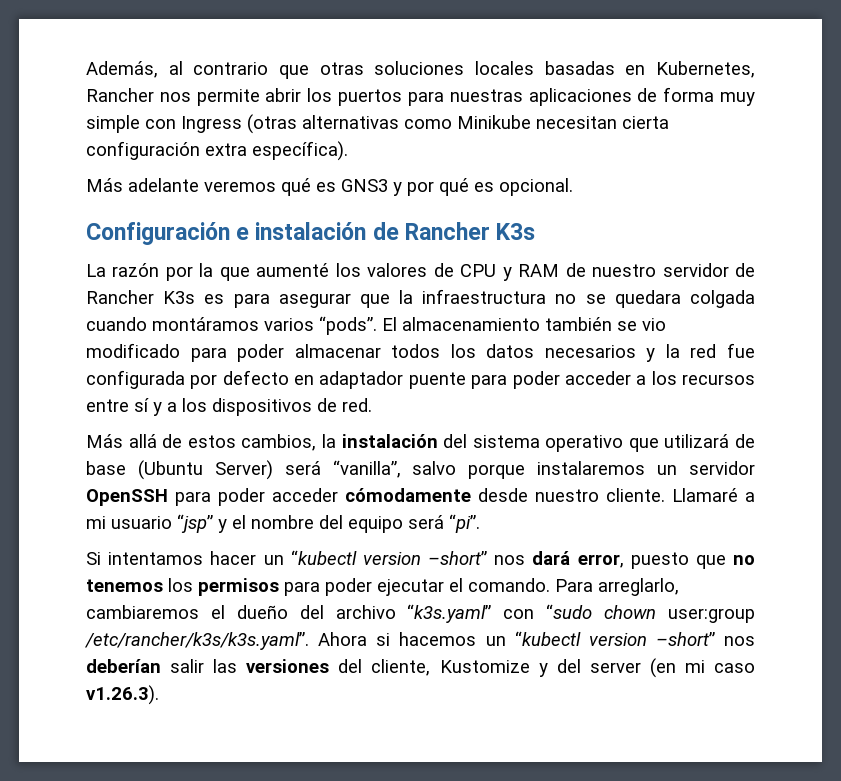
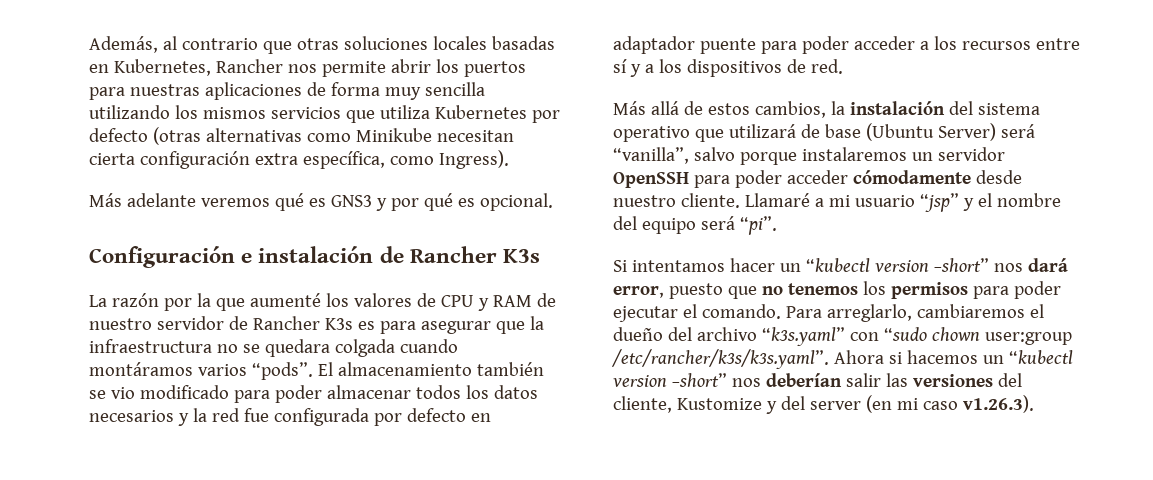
- Además, al contrario que otras soluciones locales basadas en Kubernetes, Rancher nos permite abrir los puertos para nuestras aplicaciones de forma muy simple con Ingress (otras alternativas como Minikube necesitan cierta configuración extra específica).
+ Además, al contrario que otras soluciones locales basadas en Kubernetes, Rancher nos permite abrir los puertos para nuestras aplicaciones de forma muy sencilla utilizando los mismos servicios que utiliza Kubernetes por defecto (otras alternativas como Minikube necesitan cierta configuración extra específica, como Ingress).

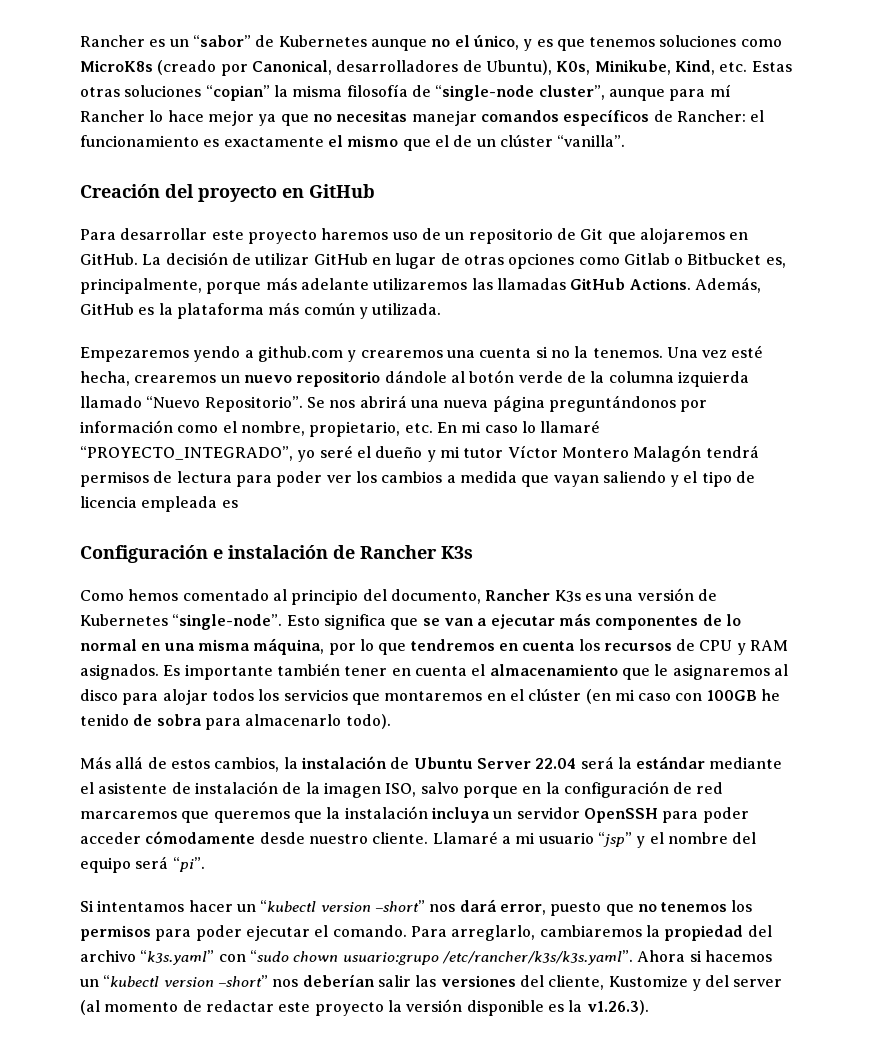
- Además, al contrario que otras soluciones locales basadas en Kubernetes, Rancher nos permite abrir los puertos para nuestras aplicaciones de forma muy sencilla utilizando los mismos servicios que utiliza Kubernetes por defecto (otras alternativas como Minikube necesitan cierta configuración extra específica, como Ingress).
- Más adelante veremos qué es GNS3 y por qué es opcional.
+ Rancher es un “sabor” de Kubernetes aunque no el único, y es que tenemos soluciones como MicroK8s (creado por Canonical, desarrolladores de Ubuntu), K0s, Minikube, Kind, etc. Estas otras soluciones “copian” la misma filosofía de “single-node cluster”, aunque para mí Rancher lo hace mejor ya que no necesitas manejar comandos específicos de Rancher: el funcionamiento es exactamente el mismo que el de un clúster “vanilla”.
+ Creación del proyecto en GitHub
+ Para desarrollar este proyecto haremos uso de un repositorio de Git que alojaremos en GitHub. La decisión de utilizar GitHub en lugar de otras opciones como Gitlab o Bitbucket es, principalmente, porque más adelante utilizaremos las llamadas GitHub Actions. Además, GitHub es la plataforma más común y utilizada.
+ Empezaremos yendo a github.com y crearemos una cuenta si no la tenemos. Una vez esté hecha, crearemos un nuevo repositorio dándole al botón verde de la columna izquierda llamado “Nuevo Repositorio”. Se nos abrirá una nueva página preguntándonos por información como el nombre, propietario, etc. En mi caso lo llamaré “PROYECTO_INTEGRADO”, yo seré el dueño y mi tutor Víctor Montero Malagón tendrá permisos de lectura para poder ver los cambios a medida que vayan saliendo y el tipo de licencia empleada es
- La razón por la que aumenté los valores de CPU y RAM de nuestro servidor de Rancher K3s es para asegurar que la infraestructura no se quedara colgada cuando montáramos varios “pods”. El almacenamiento también se vio modificado para poder almacenar todos los datos necesarios y la red fue configurada por defecto en adaptador puente para poder acceder a los recursos entre sí y a los dispositivos de red.
+ Como hemos comentado al principio del documento, Rancher K3s es una versión de Kubernetes “single-node”. Esto significa que se van a ejecutar más componentes de lo normal en una misma máquina, por lo que tendremos en cuenta los recursos de CPU y RAM asignados. Es importante también tener en cuenta el almacenamiento que le asignaremos al disco para alojar todos los servicios que montaremos en el clúster (en mi caso con 100GB he tenido de sobra para almacenarlo todo).
- Más allá de estos cambios, la instalación del sistema operativo que utilizará de base (Ubuntu Server) será “vanilla”, salvo porque instalaremos un servidor OpenSSH para poder acceder cómodamente desde nuestro cliente.
+ Más allá de estos cambios, la instalación de Ubuntu Server 22.04 será la estándar mediante el asistente de instalación de la imagen ISO, salvo porque en la configuración de red marcaremos que queremos que la instalación incluya un servidor OpenSSH para poder acceder cómodamente desde nuestro cliente.
- Para arreglarlo, cambiaremos el dueño del archivo “k3s.yaml” con “sudo chown user:group /etc/rancher/k3s/k3s.yaml”. Ahora si hacemos un “kubectl version –short” nos deberían salir las versiones del cliente, Kustomize y del server (en mi caso v1.26.3).
+ Para arreglarlo, cambiaremos la propiedad del archivo “k3s.yaml” con “sudo chown usuario:grupo /etc/rancher/k3s/k3s.yaml”. Ahora si hacemos un “kubectl version –short” nos deberían salir las versiones del cliente, Kustomize y del server (al momento de redactar este proyecto la versión disponible es la v1.26.3).

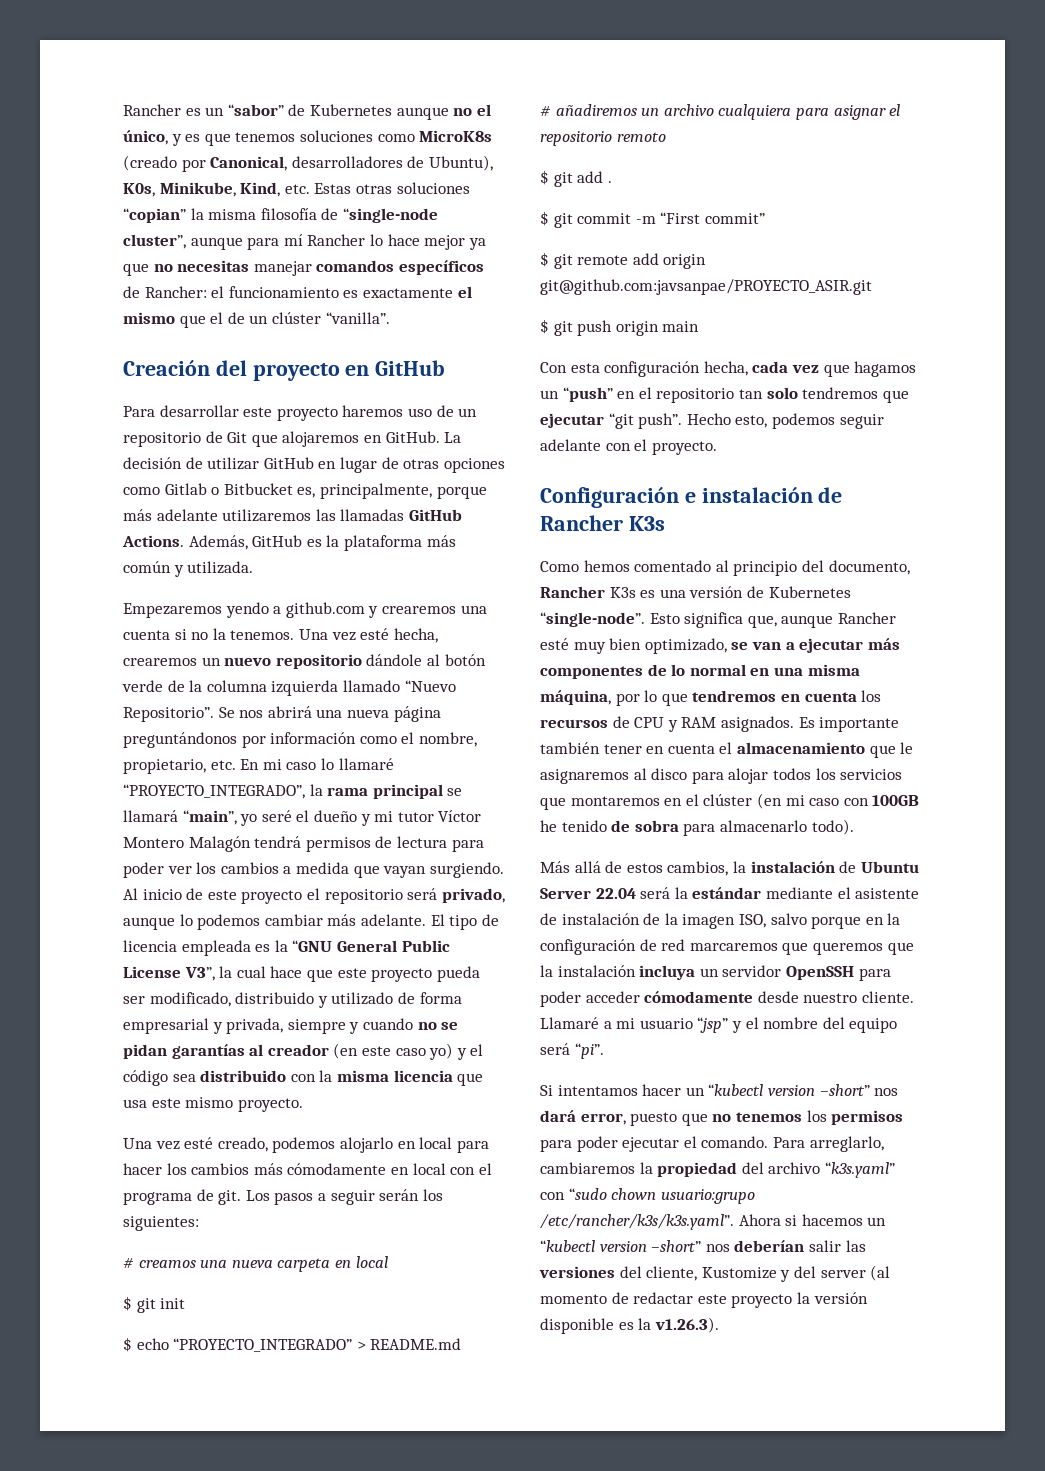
- Se nos abrirá una nueva página preguntándonos por información como el nombre, propietario, etc. En mi caso lo llamaré “PROYECTO_INTEGRADO”, yo seré el dueño y mi tutor Víctor Montero Malagón tendrá permisos de lectura para poder ver los cambios a medida que vayan saliendo y el tipo de licencia empleada es
+ Se nos abrirá una nueva página preguntándonos por información como el nombre, propietario, etc. En mi caso lo llamaré “PROYECTO_INTEGRADO”, la rama principal se llamará “main”, yo seré el dueño y mi tutor Víctor Montero Malagón tendrá permisos de lectura para poder ver los cambios a medida que vayan surgiendo. Al inicio de este proyecto el repositorio será privado, aunque lo podemos cambiar más adelante. El tipo de licencia empleada es la “GNU General Public License V3”, la cual hace que este proyecto pueda ser modificado, distribuido y utilizado de forma empresarial y privada, siempre y cuando no se pidan garantías al creador (en este caso yo) y el código sea distribuido con la misma licencia que usa este mismo proyecto.
+ Una vez esté creado, podemos alojarlo en local para hacer los cambios más cómodamente en local con el programa de git. Los pasos a seguir serán los siguientes:
+ # creamos una nueva carpeta en local
+ $ git init
+ $ echo “PROYECTO_INTEGRADO” > README.md
+ # añadiremos un archivo cualquiera para asignar el repositorio remoto
+ $ git add .
+ $ git commit -m “First commit”
+ $ git remote add origin git@github.com:javsanpae/PROYECTO_ASIR.git
+ $ git push origin main
+ Con esta configuración hecha, cada vez que hagamos un “push” en el repositorio tan solo tendremos que ejecutar “git push”. Hecho esto, podemos seguir adelante con el proyecto.
- Esto significa que se van a ejecutar más componentes de lo normal en una misma máquina, por lo que tendremos en cuenta los recursos de CPU y RAM asignados.
+ Esto significa que, aunque Rancher esté muy bien optimizado, se van a ejecutar más componentes de lo normal en una misma máquina, por lo que tendremos en cuenta los recursos de CPU y RAM asignados.

